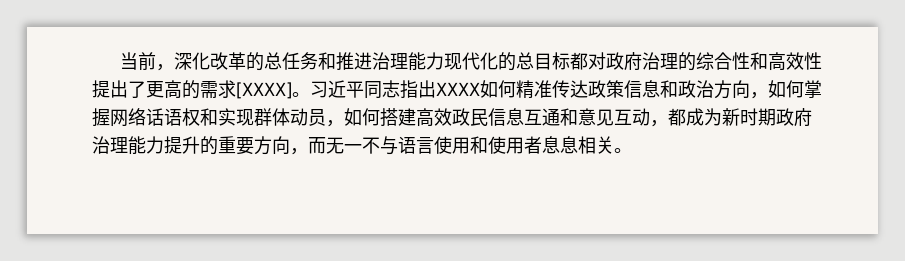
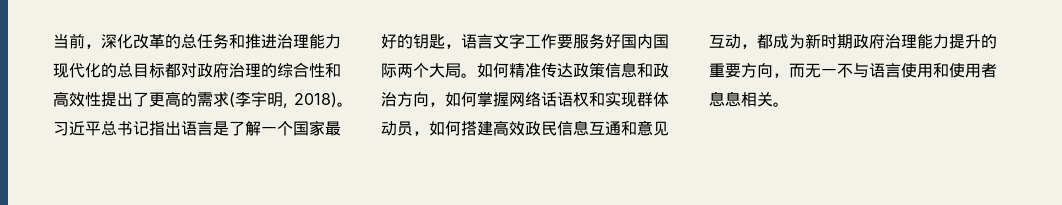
- 当前，深化改革的总任务和推进治理能力现代化的总目标都对政府治理的综合性和高效性提出了更高的需求[XXXX]。习近平同志指出XXXX如何精准传达政策信息和政治方向，如何掌握网络话语权和实现群体动员，如何搭建高效政民信息互通和意见互动，都成为新时期政府治理能力提升的重要方向，而无一不与语言使用和使用者息息相关。
+ 当前，深化改革的总任务和推进治理能力现代化的总目标都对政府治理的综合性和高效性提出了更高的需求(李宇明, 2018)。习近平总书记指出语言是了解一个国家最好的钥匙，语言文字工作要服务好国内国际两个大局。如何精准传达政策信息和政治方向，如何掌握网络话语权和实现群体动员，如何搭建高效政民信息互通和意见互动，都成为新时期政府治理能力提升的重要方向，而无一不与语言使用和使用者息息相关。

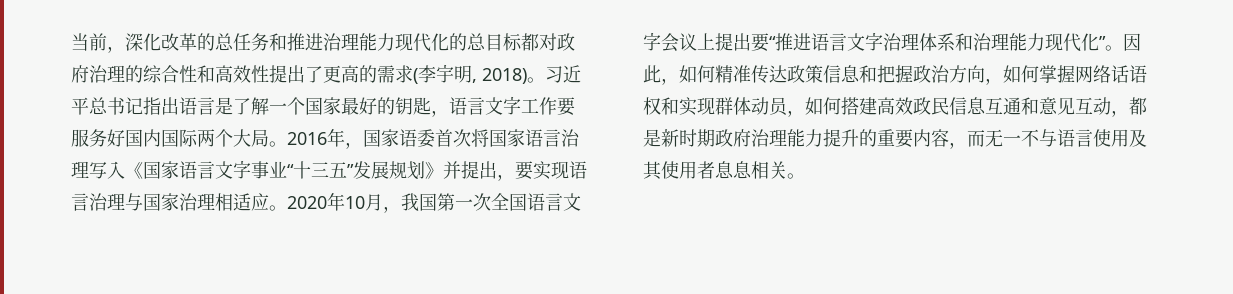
- 如何精准传达政策信息和政治方向，如何掌握网络话语权和实现群体动员，如何搭建高效政民信息互通和意见互动，都成为新时期政府治理能力提升的重要方向，而无一不与语言使用和使用者息息相关。
+ 2016年，国家语委首次将国家语言治理写入《国家语言文字事业“十三五”发展规划》并提出，要实现语言治理与国家治理相适应。2020年10月，我国第一次全国语言文字会议上提出要“推进语言文字治理体系和治理能力现代化”。因此，如何精准传达政策信息和把握政治方向，如何掌握网络话语权和实现群体动员，如何搭建高效政民信息互通和意见互动，都是新时期政府治理能力提升的重要内容，而无一不与语言使用及其使用者息息相关。

